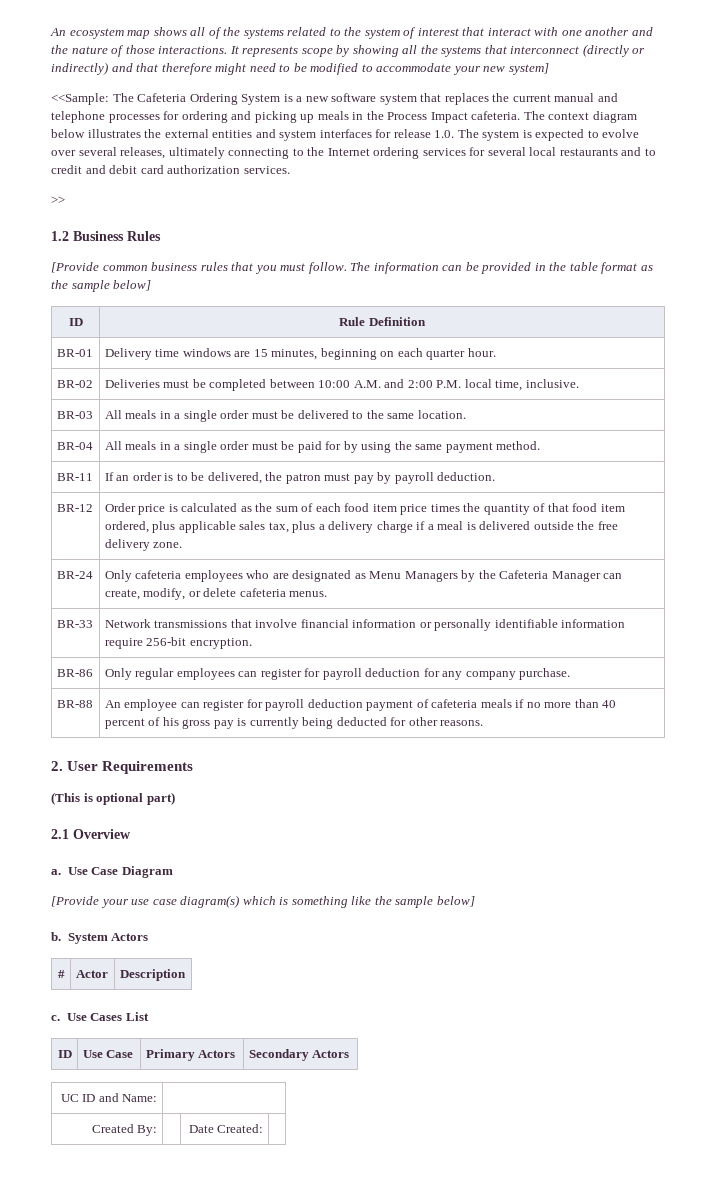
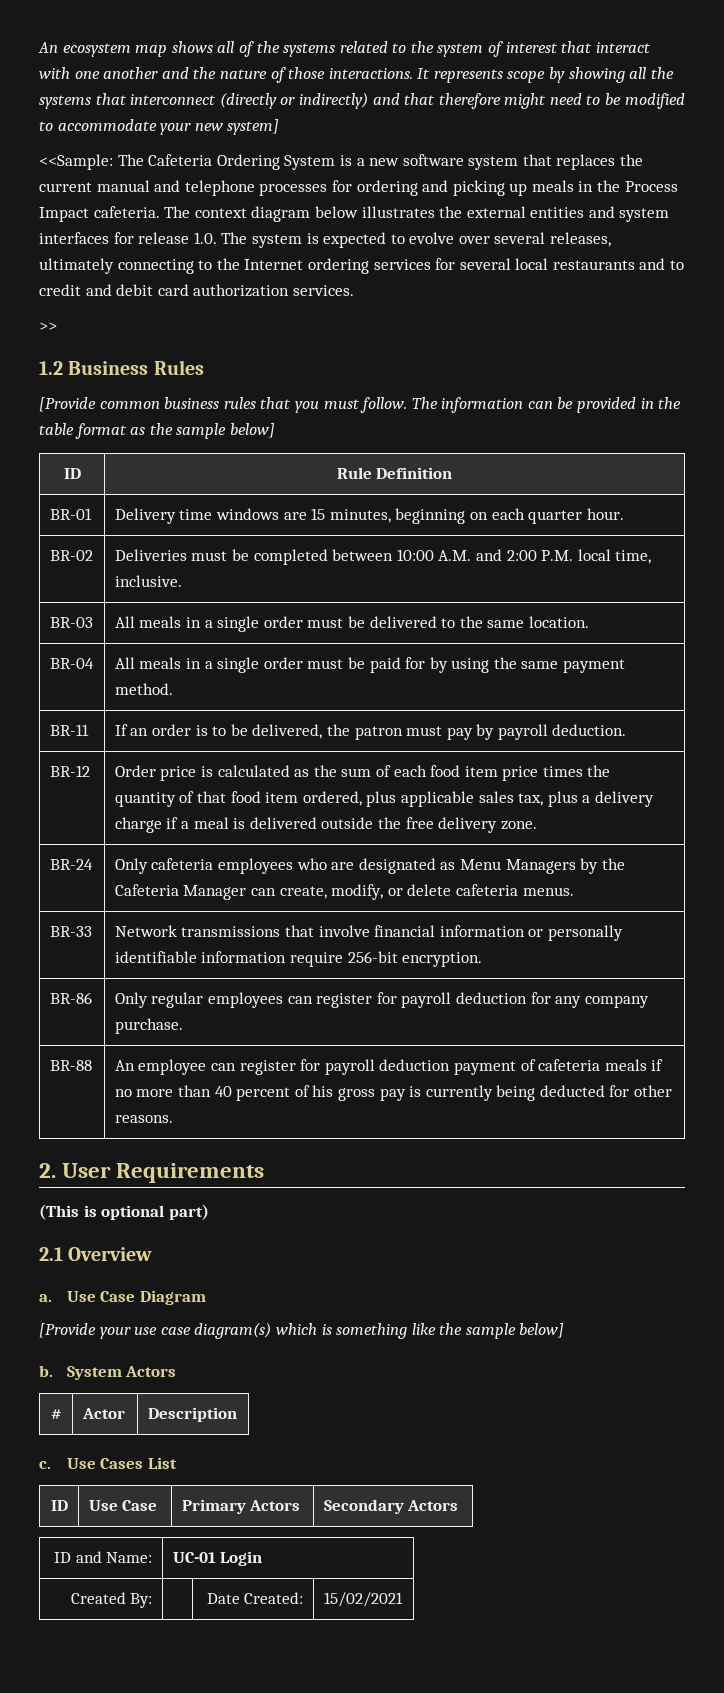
- UC ID and Name: |
+ ID and Name: | UC-01 Login
- Created By: | | Date Created: |
+ Created By: | | Date Created: | 15/02/2021

